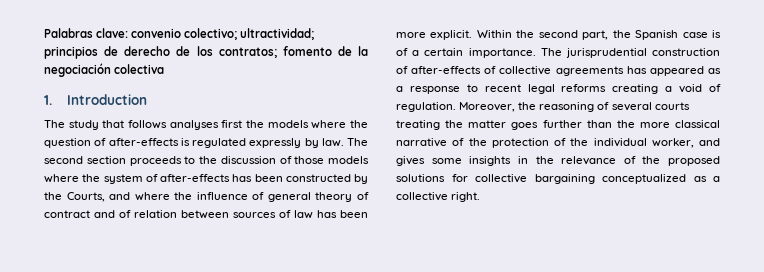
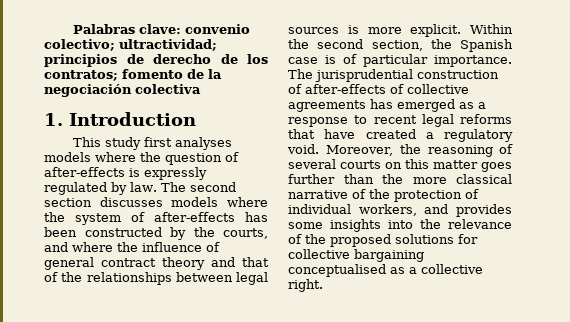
- The study that follows analyses first the models where the question of after-effects is regulated expressly by law.
+ This study first analyses models where the question of after-effects is expressly regulated by law.
- The second section proceeds to the discussion of those models where the system of after-effects has been constructed by the Courts, and where the influence of general theory of contract and of relation between sources of law has been more explicit.
+ The second section discusses models where the system of after-effects has been constructed by the courts, and where the influence of general contract theory and that of the relationships between legal sources is more explicit.
- Within the second part, the Spanish case is of a certain importance.
+ Within the second section, the Spanish case is of particular importance.
- The jurisprudential construction of after-effects of collective agreements has appeared as a response to recent legal reforms creating a void of regulation.
+ The jurisprudential construction of after-effects of collective agreements has emerged as a response to recent legal reforms that have created a regulatory void.
- Moreover, the reasoning of several courts treating the matter goes further than the more classical narrative of the protection of the individual worker, and gives some insights in the relevance of the proposed solutions for collective bargaining conceptualized as a collective right.
+ Moreover, the reasoning of several courts on this matter goes further than the more classical narrative of the protection of individual workers, and provides some insights into the relevance of the proposed solutions for collective bargaining conceptualised as a collective right.

